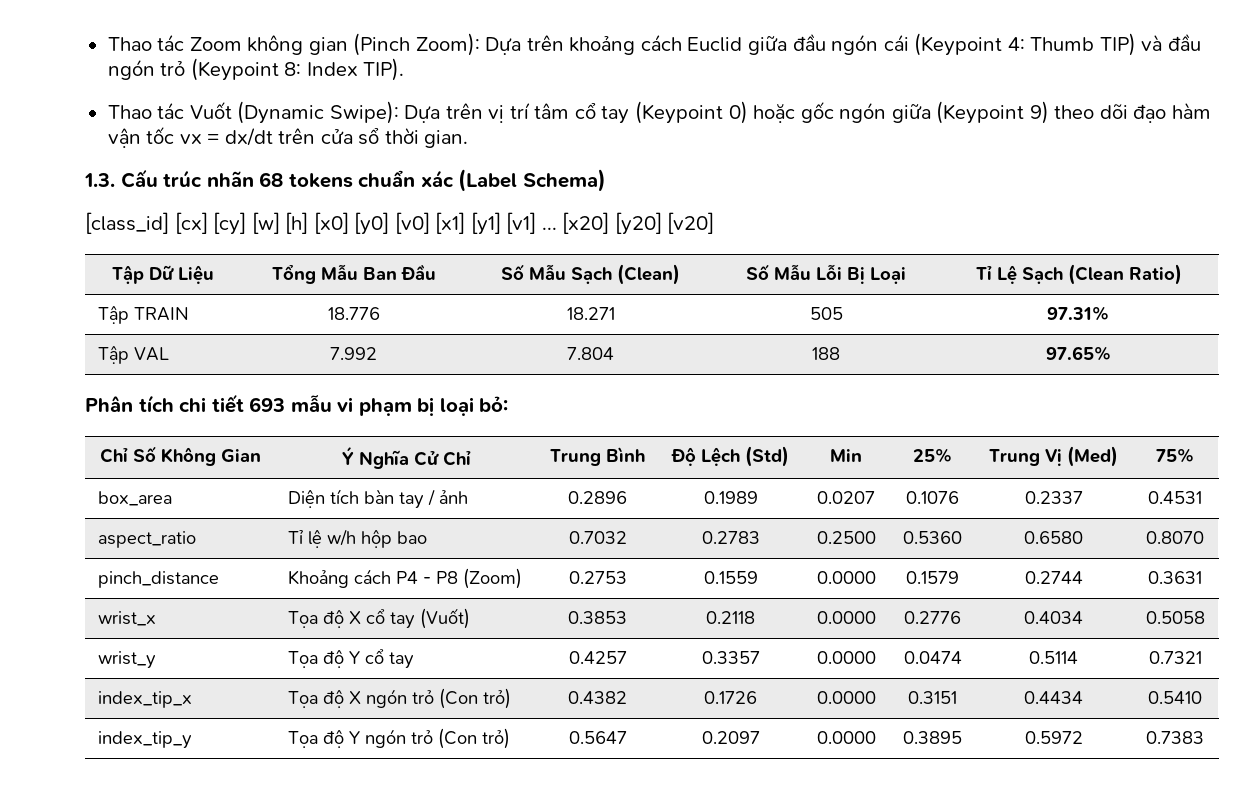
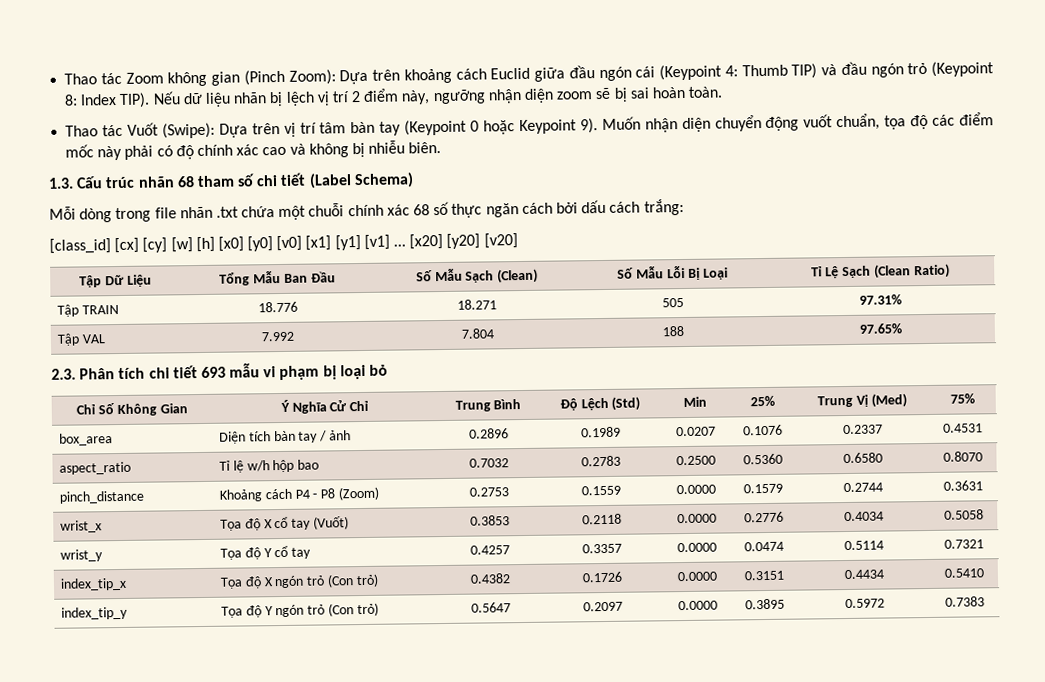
+ Nếu dữ liệu nhãn bị lệch vị trí 2 điểm này, ngưỡng nhận diện zoom sẽ bị sai hoàn toàn.
- Thao tác Vuốt (Dynamic Swipe): Dựa trên vị trí tâm cổ tay (Keypoint 0) hoặc gốc ngón giữa (Keypoint 9) theo dõi đạo hàm vận tốc vx = dx/dt trên cửa sổ thời gian.
+ Thao tác Vuốt (Swipe): Dựa trên vị trí tâm bàn tay (Keypoint 0 hoặc Keypoint 9). Muốn nhận diện chuyển động vuốt chuẩn, tọa độ các điểm mốc này phải có độ chính xác cao và không bị nhiễu biên.
- 1.3. Cấu trúc nhãn 68 tokens chuẩn xác (Label Schema)
+ 1.3. Cấu trúc nhãn 68 tham số chi tiết (Label Schema)
+ Mỗi dòng trong file nhãn .txt chứa một chuỗi chính xác 68 số thực ngăn cách bởi dấu cách trắng:
- Phân tích chi tiết 693 mẫu vi phạm bị loại bỏ:
+ 2.3. Phân tích chi tiết 693 mẫu vi phạm bị loại bỏ

